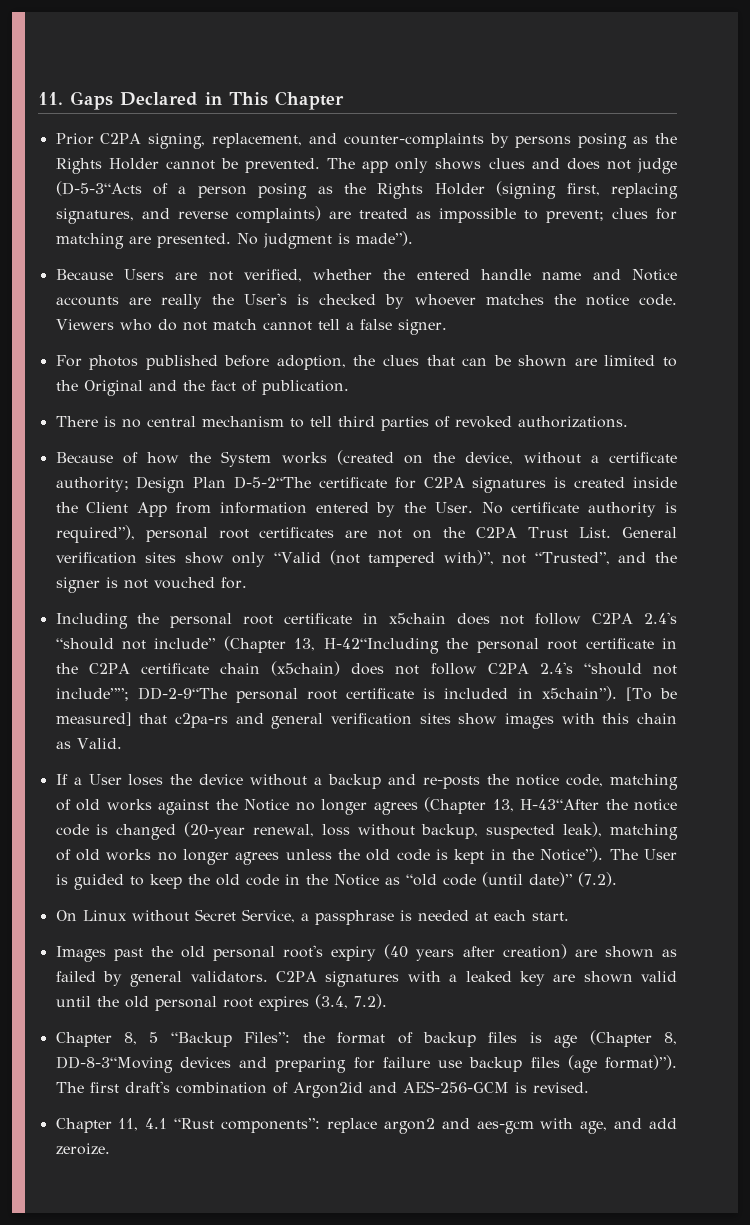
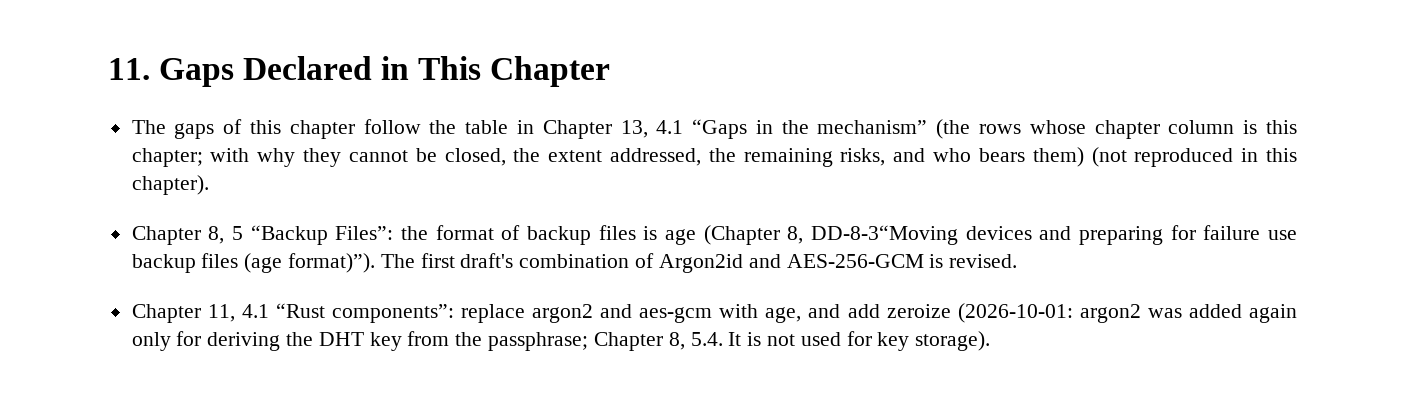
- Prior C2PA signing, replacement, and counter-complaints by persons posing as the Rights Holder cannot be prevented. The app only shows clues and does not judge (D-5-3“Acts of a person posing as the Rights Holder (signing first, replacing signatures, and reverse complaints) are treated as impossible to prevent; clues for matching are presented. No judgment is made”).
- Because Users are not verified, whether the entered handle name and Notice accounts are really the User's is checked by whoever matches the notice code. Viewers who do not match cannot tell a false signer.
- For photos published before adoption, the clues that can be shown are limited to the Original and the fact of publication.
- There is no central mechanism to tell third parties of revoked authorizations.
- Because of how the System works (created on the device, without a certificate authority; Design Plan D-5-2“The certificate for C2PA signatures is created inside the Client App from information entered by the User. No certificate authority is required”), personal root certificates are not on the C2PA Trust List. General verification sites show only “Valid (not tampered with)”, not “Trusted”, and the signer is not vouched for.
- Including the personal root certificate in x5chain does not follow C2PA 2.4's “should not include” (Chapter 13, H-42“Including the personal root certificate in the C2PA certificate chain (x5chain) does not follow C2PA 2.4's “should not include””; DD-2-9“The personal root certificate is included in x5chain”). [To be measured] that c2pa-rs and general verification sites show images with this chain as Valid.
- If a User loses the device without a backup and re-posts the notice code, matching of old works against the Notice no longer agrees (Chapter 13, H-43“After the notice code is changed (20-year renewal, loss without backup, suspected leak), matching of old works no longer agrees unless the old code is kept in the Notice”). The User is guided to keep the old code in the Notice as “old code (until date)” (7.2).
- On Linux without Secret Service, a passphrase is needed at each start.
- Images past the old personal root's expiry (40 years after creation) are shown as failed by general validators. C2PA signatures with a leaked key are shown valid until the old personal root expires (3.4, 7.2).
+ The gaps of this chapter follow the table in Chapter 13, 4.1 “Gaps in the mechanism” (the rows whose chapter column is this chapter; with why they cannot be closed, the extent addressed, the remaining risks, and who bears them) (not reproduced in this chapter).
- Chapter 11, 4.1 “Rust components”: replace argon2 and aes-gcm with age, and add zeroize.
+ Chapter 11, 4.1 “Rust components”: replace argon2 and aes-gcm with age, and add zeroize (2026-10-01: argon2 was added again only for deriving the DHT key from the passphrase; Chapter 8, 5.4. It is not used for key storage).

